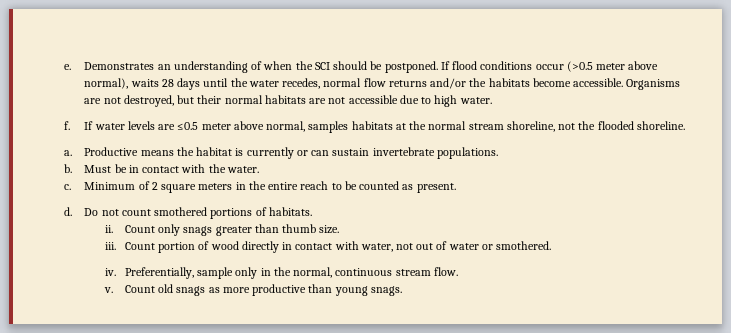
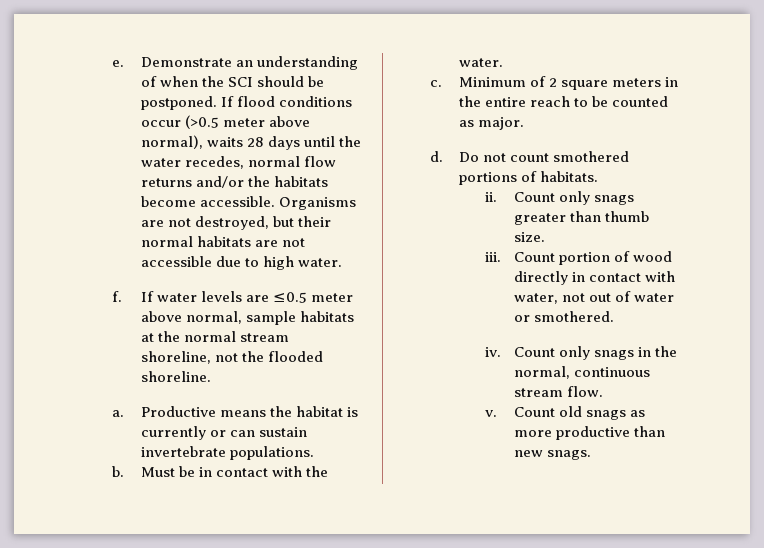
- Demonstrates an understanding of when the SCI should be postponed.
+ Demonstrate an understanding of when the SCI should be postponed.
- If water levels are ≤0.5 meter above normal, samples habitats at the normal stream shoreline, not the flooded shoreline.
+ If water levels are ≤0.5 meter above normal, sample habitats at the normal stream shoreline, not the flooded shoreline.
- Minimum of 2 square meters in the entire reach to be counted as present.
+ Minimum of 2 square meters in the entire reach to be counted as major.
- Preferentially, sample only in the normal, continuous stream flow.
+ Count only snags in the normal, continuous stream flow.
- Count old snags as more productive than young snags.
+ Count old snags as more productive than new snags.

